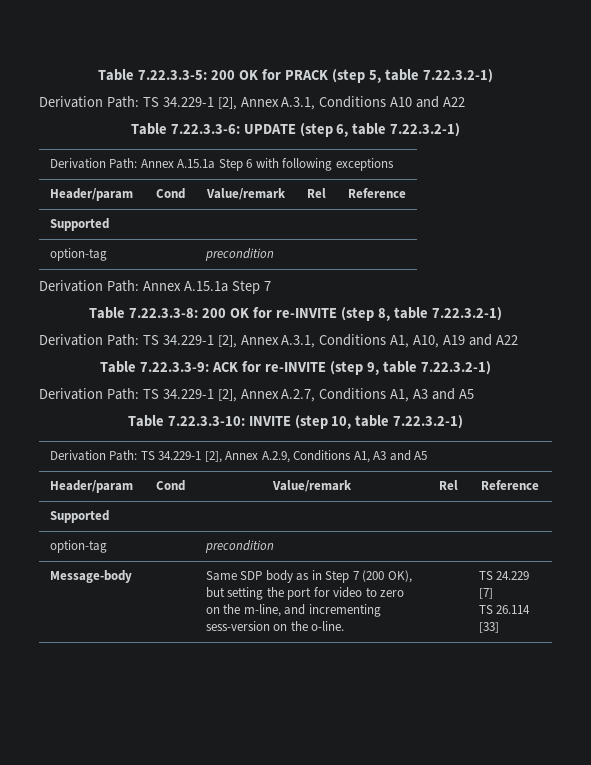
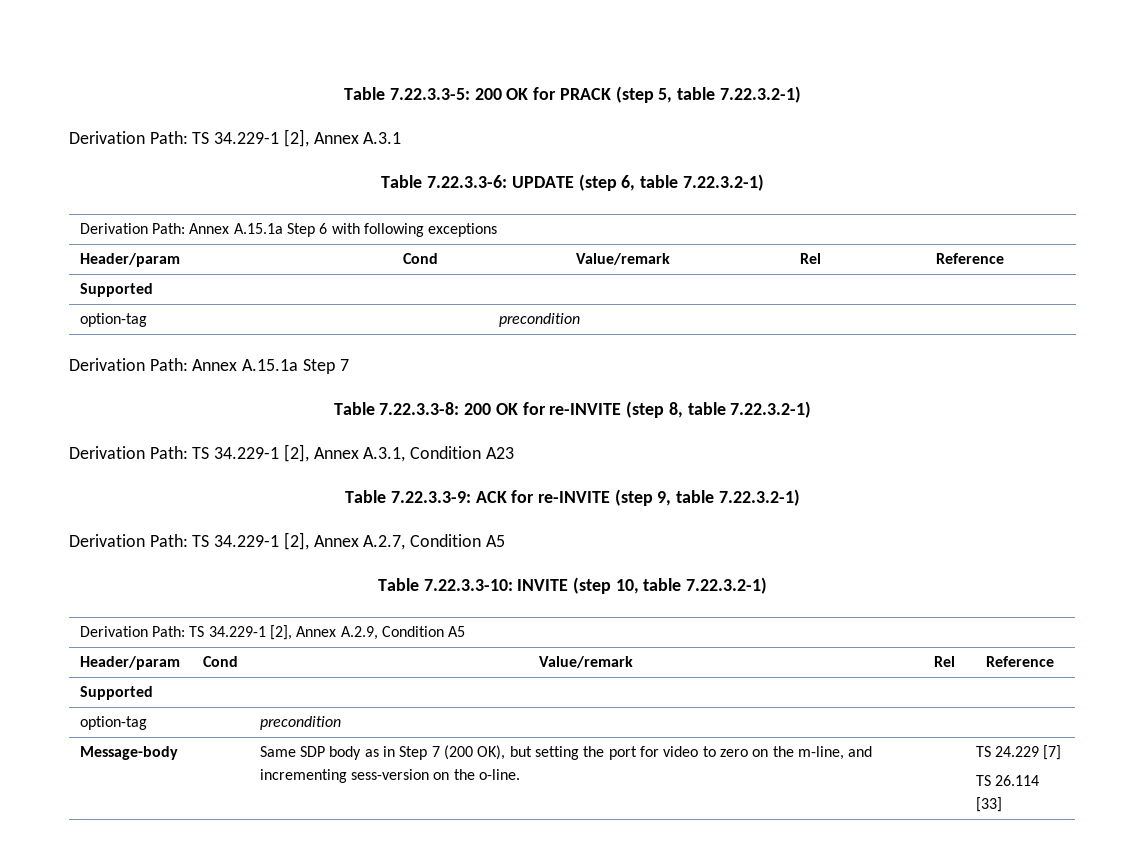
- Derivation Path: TS 34.229-1 [2], Annex A.3.1, Conditions A10 and A22
+ Derivation Path: TS 34.229-1 [2], Annex A.3.1
- Derivation Path: TS 34.229-1 [2], Annex A.3.1, Conditions A1, A10, A19 and A22
+ Derivation Path: TS 34.229-1 [2], Annex A.3.1, Condition A23
- Derivation Path: TS 34.229-1 [2], Annex A.2.7, Conditions A1, A3 and A5
+ Derivation Path: TS 34.229-1 [2], Annex A.2.7, Condition A5
- Derivation Path: TS 34.229-1 [2], Annex A.2.9, Conditions A1, A3 and A5
+ Derivation Path: TS 34.229-1 [2], Annex A.2.9, Condition A5

